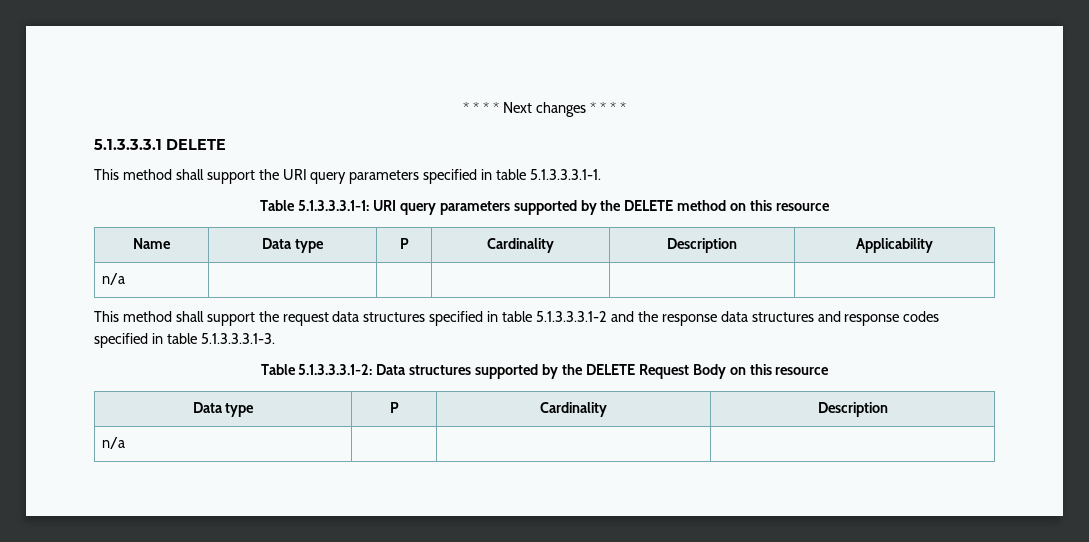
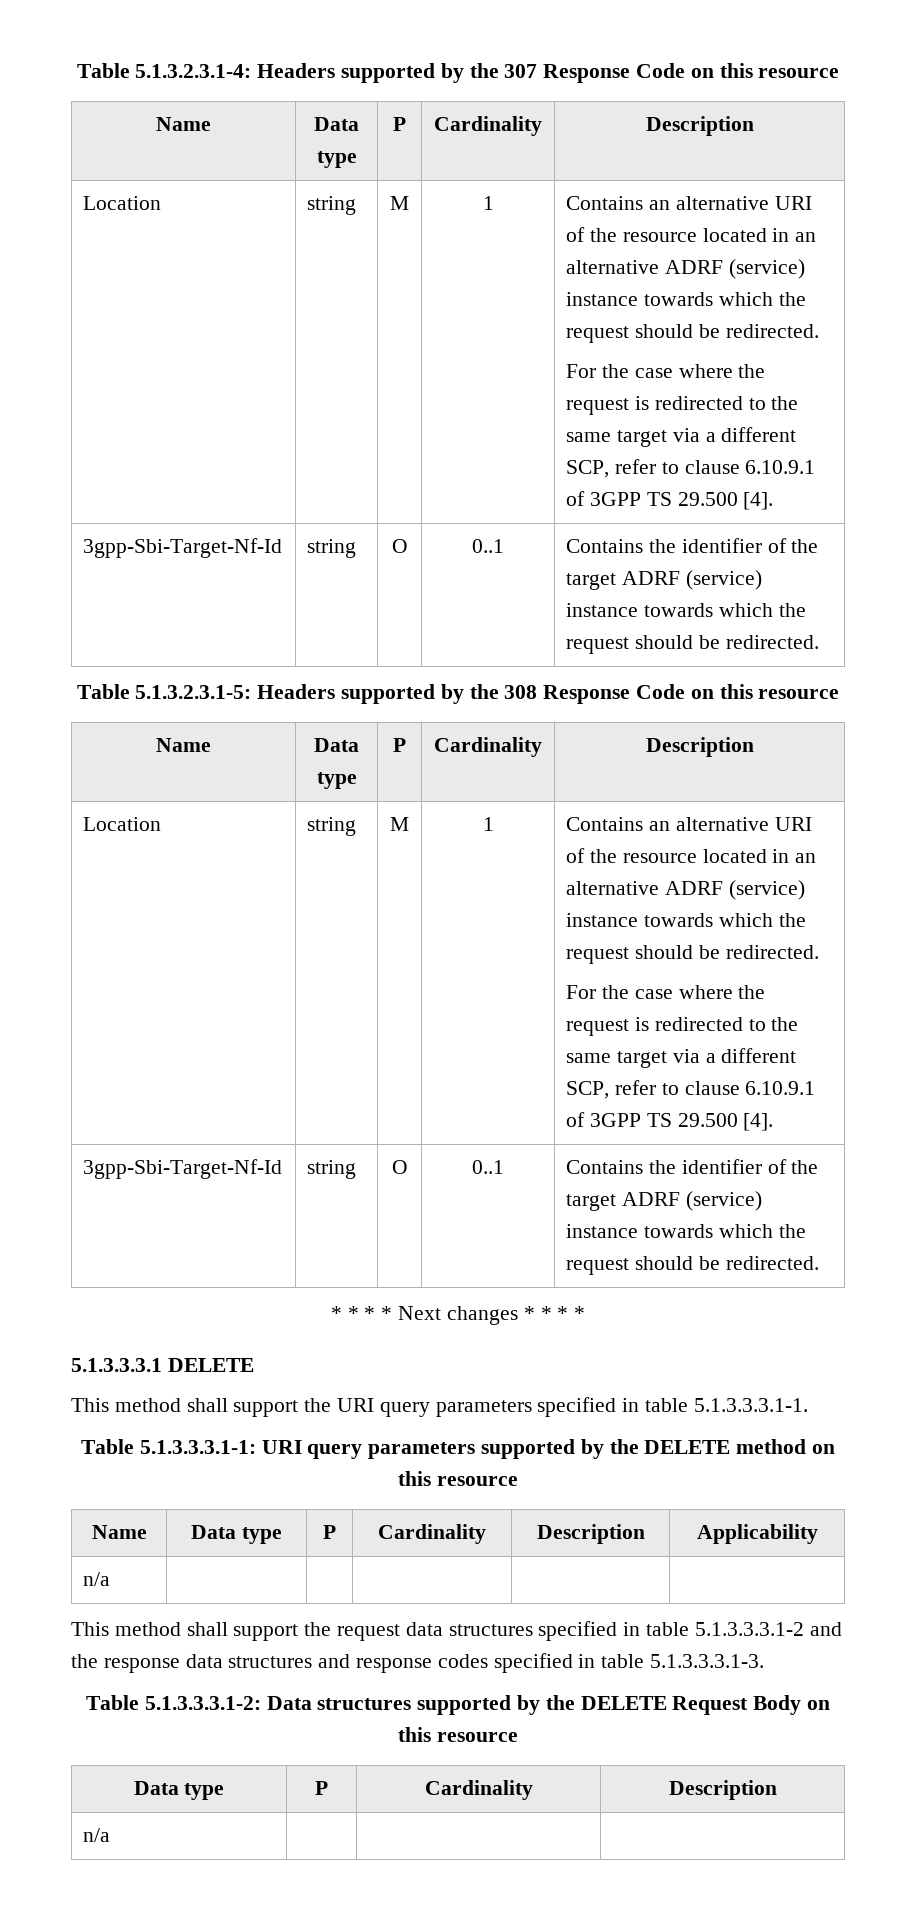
+ Table 5.1.3.2.3.1-4: Headers supported by the 307 Response Code on this resource
+ Name | Data type | P | Cardinality | Description
+ Location | string | M | 1 | Contains an alternative URI of the resource located in an alternative ADRF (service) instance towards which the request should be redirected.
+ For the case where the request is redirected to the same target via a different SCP, refer to clause 6.10.9.1 of 3GPP TS 29.500 [4].
+ 3gpp-Sbi-Target-Nf-Id | string | O | 0..1 | Contains the identifier of the target ADRF (service) instance towards which the request should be redirected.
+ Table 5.1.3.2.3.1-5: Headers supported by the 308 Response Code on this resource
+ Name | Data type | P | Cardinality | Description
+ Location | string | M | 1 | Contains an alternative URI of the resource located in an alternative ADRF (service) instance towards which the request should be redirected.
+ For the case where the request is redirected to the same target via a different SCP, refer to clause 6.10.9.1 of 3GPP TS 29.500 [4].
+ 3gpp-Sbi-Target-Nf-Id | string | O | 0..1 | Contains the identifier of the target ADRF (service) instance towards which the request should be redirected.

